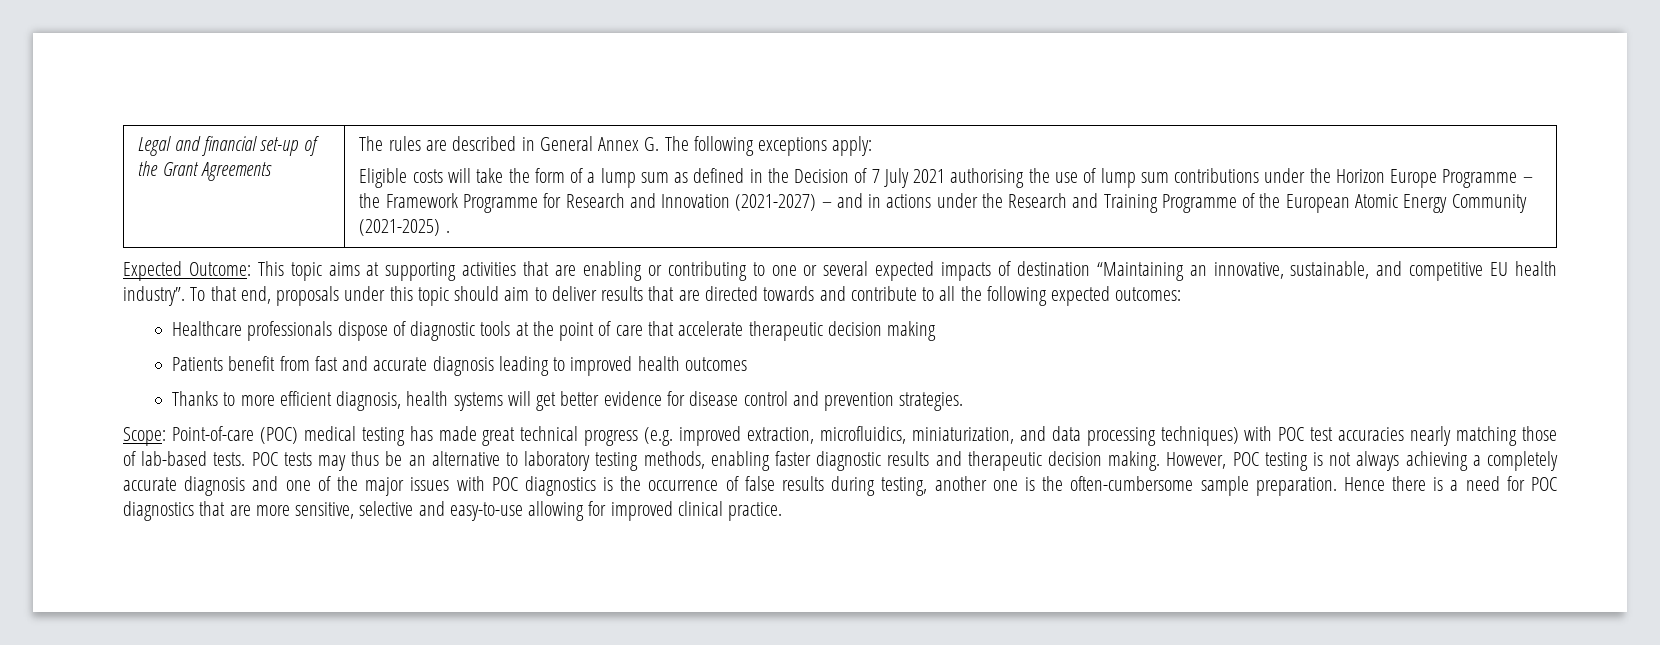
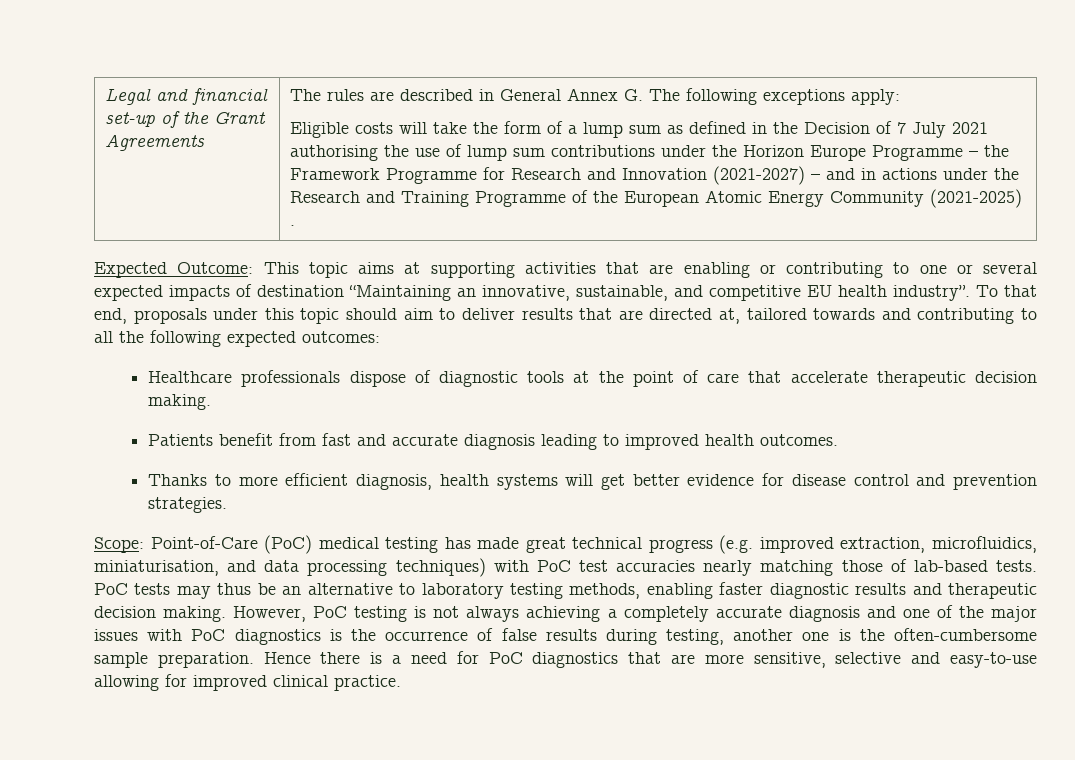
- To that end, proposals under this topic should aim to deliver results that are directed towards and contribute to all the following expected outcomes:
+ To that end, proposals under this topic should aim to deliver results that are directed at, tailored towards and contributing to all the following expected outcomes:
- Healthcare professionals dispose of diagnostic tools at the point of care that accelerate therapeutic decision making
+ Healthcare professionals dispose of diagnostic tools at the point of care that accelerate therapeutic decision making.
- Patients benefit from fast and accurate diagnosis leading to improved health outcomes
+ Patients benefit from fast and accurate diagnosis leading to improved health outcomes.
- Scope: Point-of-care (POC) medical testing has made great technical progress (e.g. improved extraction, microfluidics, miniaturization, and data processing techniques) with POC test accuracies nearly matching those of lab-based tests.
+ Scope: Point-of-Care (PoC) medical testing has made great technical progress (e.g. improved extraction, microfluidics, miniaturisation, and data processing techniques) with PoC test accuracies nearly matching those of lab-based tests.
- POC tests may thus be an alternative to laboratory testing methods, enabling faster diagnostic results and therapeutic decision making.
+ PoC tests may thus be an alternative to laboratory testing methods, enabling faster diagnostic results and therapeutic decision making.
- However, POC testing is not always achieving a completely accurate diagnosis and one of the major issues with POC diagnostics is the occurrence of false results during testing, another one is the often-cumbersome sample preparation.
+ However, PoC testing is not always achieving a completely accurate diagnosis and one of the major issues with PoC diagnostics is the occurrence of false results during testing, another one is the often-cumbersome sample preparation.
- Hence there is a need for POC diagnostics that are more sensitive, selective and easy-to-use allowing for improved clinical practice.
+ Hence there is a need for PoC diagnostics that are more sensitive, selective and easy-to-use allowing for improved clinical practice.

